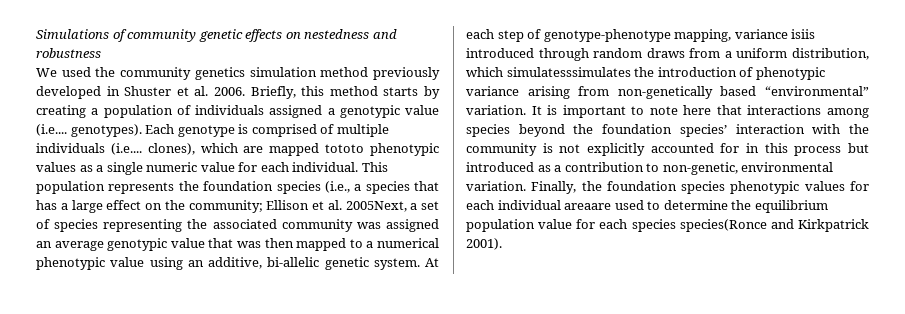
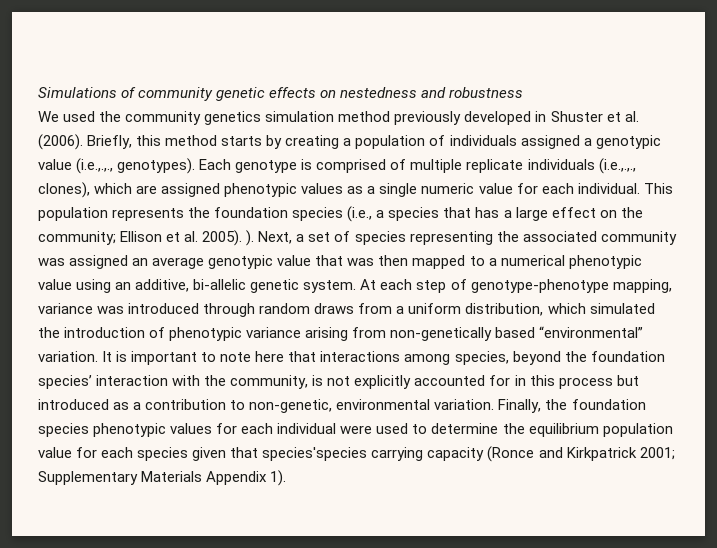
- We used the community genetics simulation method previously developed in Shuster et al. 2006.
+ We used the community genetics simulation method previously developed in Shuster et al. (2006).
- Briefly, this method starts by creating a population of individuals assigned a genotypic value (i.e.... genotypes).
+ Briefly, this method starts by creating a population of individuals assigned a genotypic value (i.e.,.,., genotypes).
- Each genotype is comprised of multiple individuals (i.e.... clones), which are mapped tototo phenotypic values as a single numeric value for each individual.
+ Each genotype is comprised of multiple replicate individuals (i.e.,.,., clones), which are assigned phenotypic values as a single numeric value for each individual.
- This population represents the foundation species (i.e., a species that has a large effect on the community; Ellison et al. 2005Next, a set of species representing the associated community was assigned an average genotypic value that was then mapped to a numerical phenotypic value using an additive, bi-allelic genetic system.
+ This population represents the foundation species (i.e., a species that has a large effect on the community; Ellison et al. 2005). ). Next, a set of species representing the associated community was assigned an average genotypic value that was then mapped to a numerical phenotypic value using an additive, bi-allelic genetic system.
- At each step of genotype-phenotype mapping, variance isiis introduced through random draws from a uniform distribution, which simulatesssimulates the introduction of phenotypic variance arising from non-genetically based “environmental” variation.
+ At each step of genotype-phenotype mapping, variance was introduced through random draws from a uniform distribution, which simulated the introduction of phenotypic variance arising from non-genetically based “environmental” variation.
- It is important to note here that interactions among species beyond the foundation species’ interaction with the community is not explicitly accounted for in this process but introduced as a contribution to non-genetic, environmental variation.
+ It is important to note here that interactions among species, beyond the foundation species’ interaction with the community, is not explicitly accounted for in this process but introduced as a contribution to non-genetic, environmental variation.
- Finally, the foundation species phenotypic values for each individual areaare used to determine the equilibrium population value for each species species(Ronce and Kirkpatrick 2001).
+ Finally, the foundation species phenotypic values for each individual were used to determine the equilibrium population value for each species given that species'species carrying capacity (Ronce and Kirkpatrick 2001; Supplementary Materials Appendix 1).

